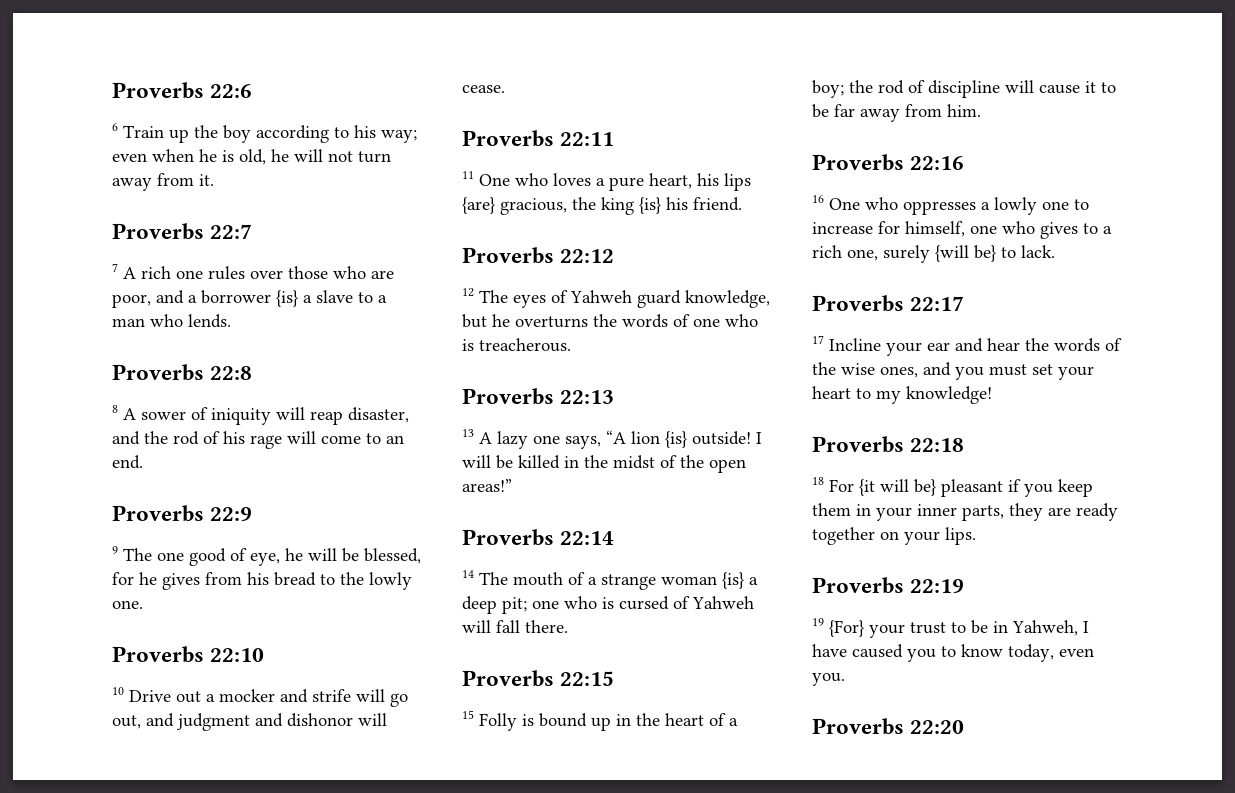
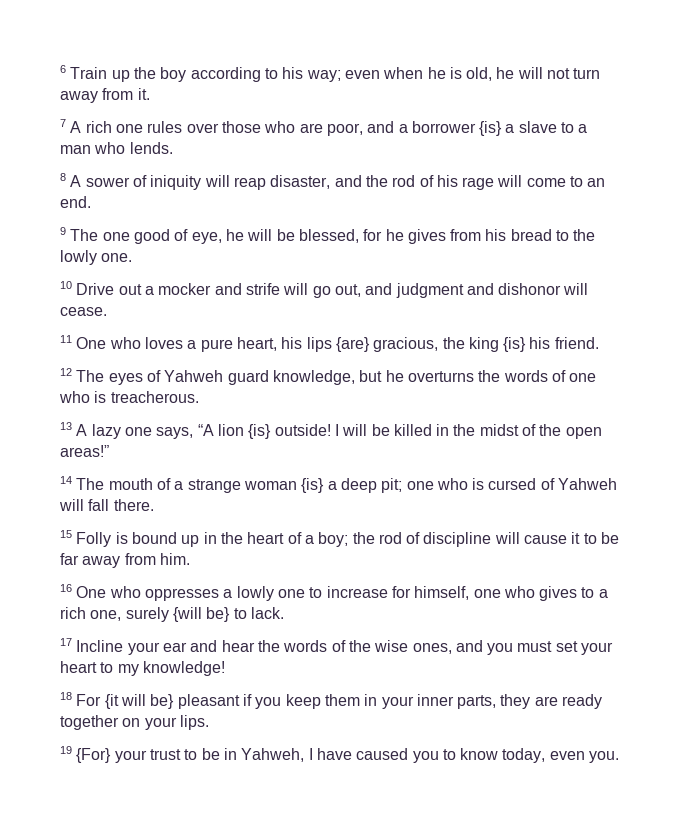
- Proverbs 22:6
- Proverbs 22:7
- Proverbs 22:8
- Proverbs 22:9
- Proverbs 22:10
- Proverbs 22:11
- Proverbs 22:12
- Proverbs 22:13
- Proverbs 22:14
- Proverbs 22:15
- Proverbs 22:16
- Proverbs 22:17
- Proverbs 22:18
- Proverbs 22:19
- Proverbs 22:20

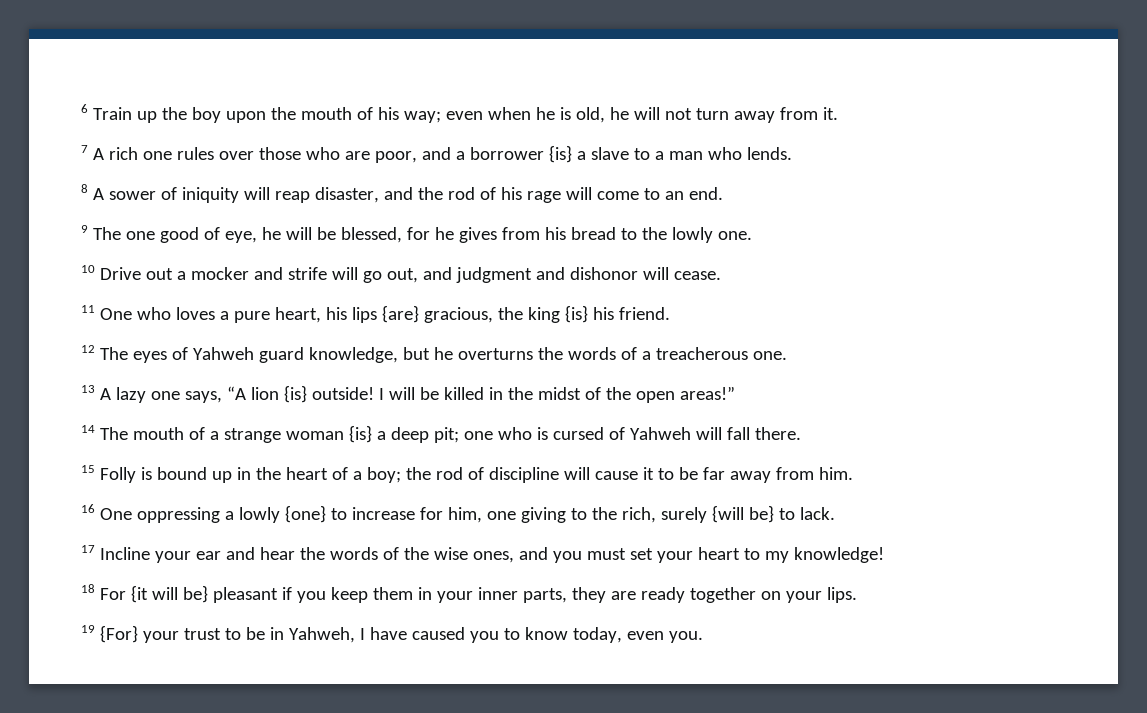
- 6 Train up the boy according to his way; even when he is old, he will not turn away from it.
+ 6 Train up the boy upon the mouth of his way; even when he is old, he will not turn away from it.
- 12 The eyes of Yahweh guard knowledge, but he overturns the words of one who is treacherous.
+ 12 The eyes of Yahweh guard knowledge, but he overturns the words of a treacherous one.
- 16 One who oppresses a lowly one to increase for himself, one who gives to a rich one, surely {will be} to lack.
+ 16 One oppressing a lowly {one} to increase for him, one giving to the rich, surely {will be} to lack.

